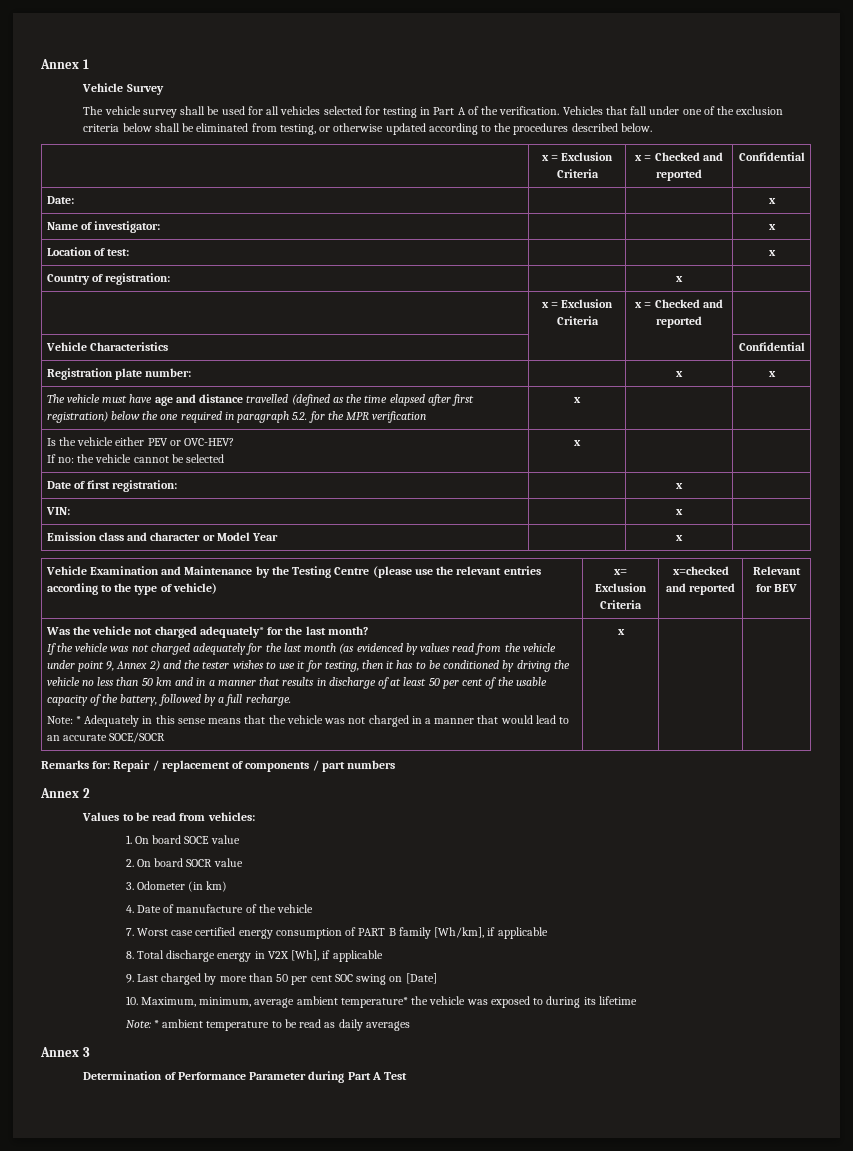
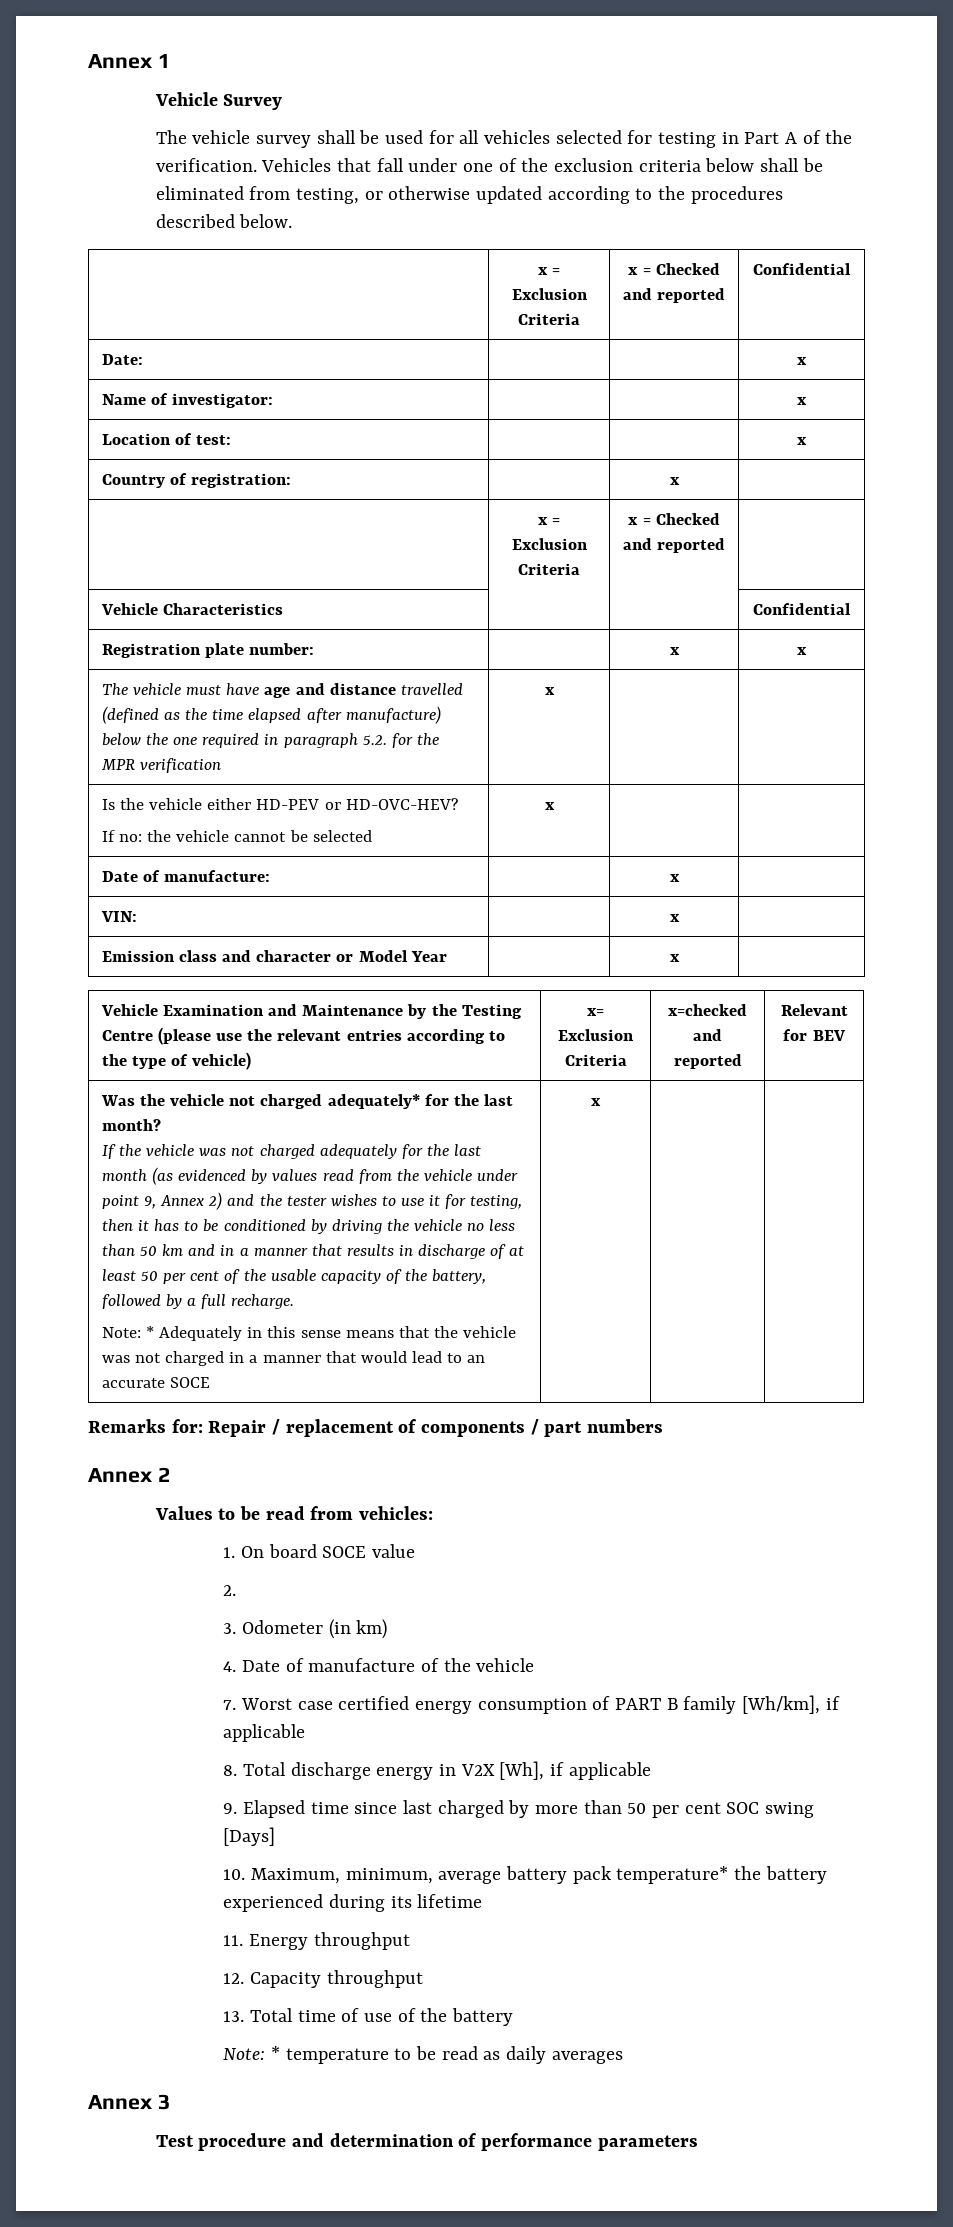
- The vehicle must have age and distance travelled (defined as the time elapsed after first registration) below the one required in paragraph 5.2. for the MPR verification | x | |
+ The vehicle must have age and distance travelled (defined as the time elapsed after manufacture) below the one required in paragraph 5.2. for the MPR verification | x | |
- Is the vehicle either PEV or OVC-HEV?
+ Is the vehicle either HD-PEV or HD-OVC-HEV?
- Date of first registration: | | x |
+ Date of manufacture: | | x |
- Note: * Adequately in this sense means that the vehicle was not charged in a manner that would lead to an accurate SOCE/SOCR
+ Note: * Adequately in this sense means that the vehicle was not charged in a manner that would lead to an accurate SOCE
- 2. On board SOCR value
+ 2.
- 9. Last charged by more than 50 per cent SOC swing on [Date]
+ 9. Elapsed time since last charged by more than 50 per cent SOC swing [Days]
- 10. Maximum, minimum, average ambient temperature* the vehicle was exposed to during its lifetime
- Note: * ambient temperature to be read as daily averages
+ 10. Maximum, minimum, average battery pack temperature* the battery experienced during its lifetime
+ 11. Energy throughput
+ 12. Capacity throughput
+ 13. Total time of use of the battery
+ Note: * temperature to be read as daily averages
- Determination of Performance Parameter during Part A Test
+ Test procedure and determination of performance parameters

